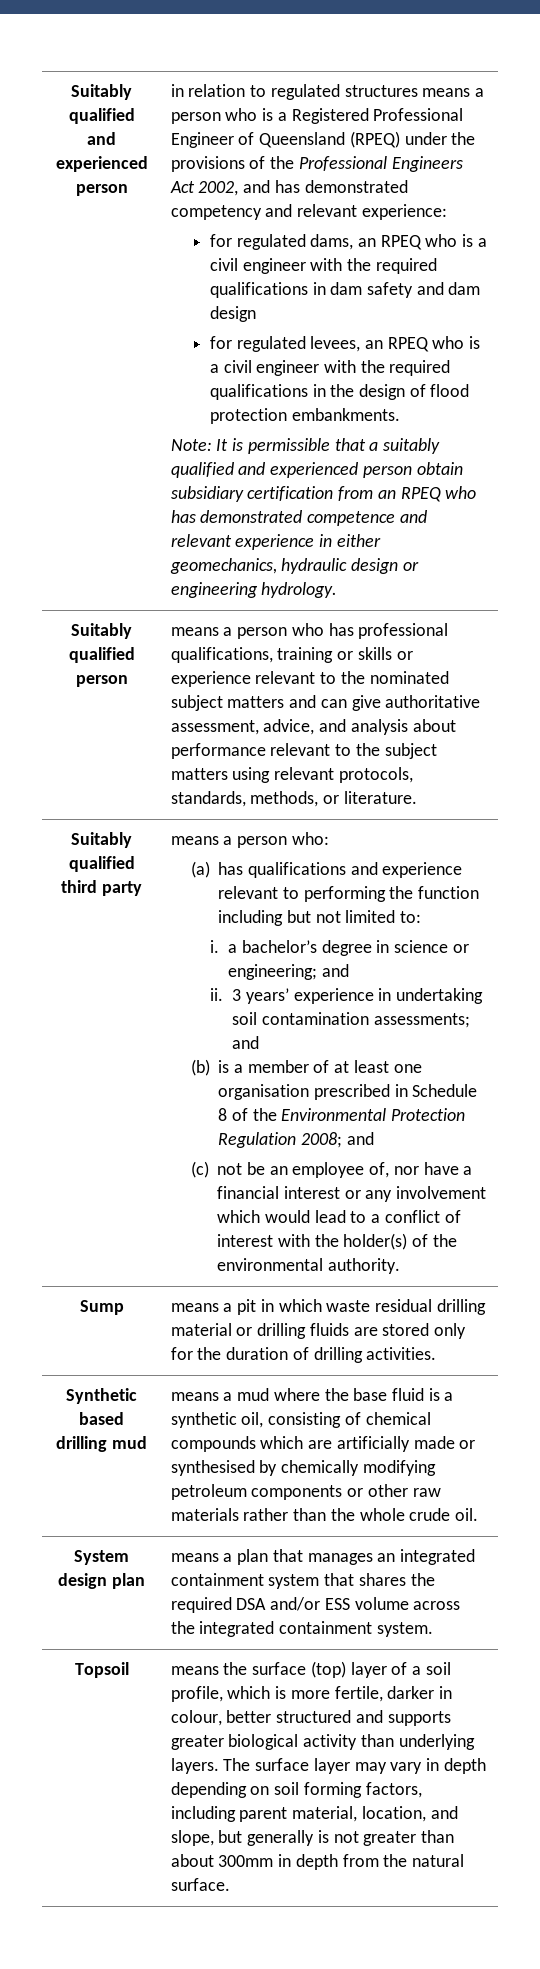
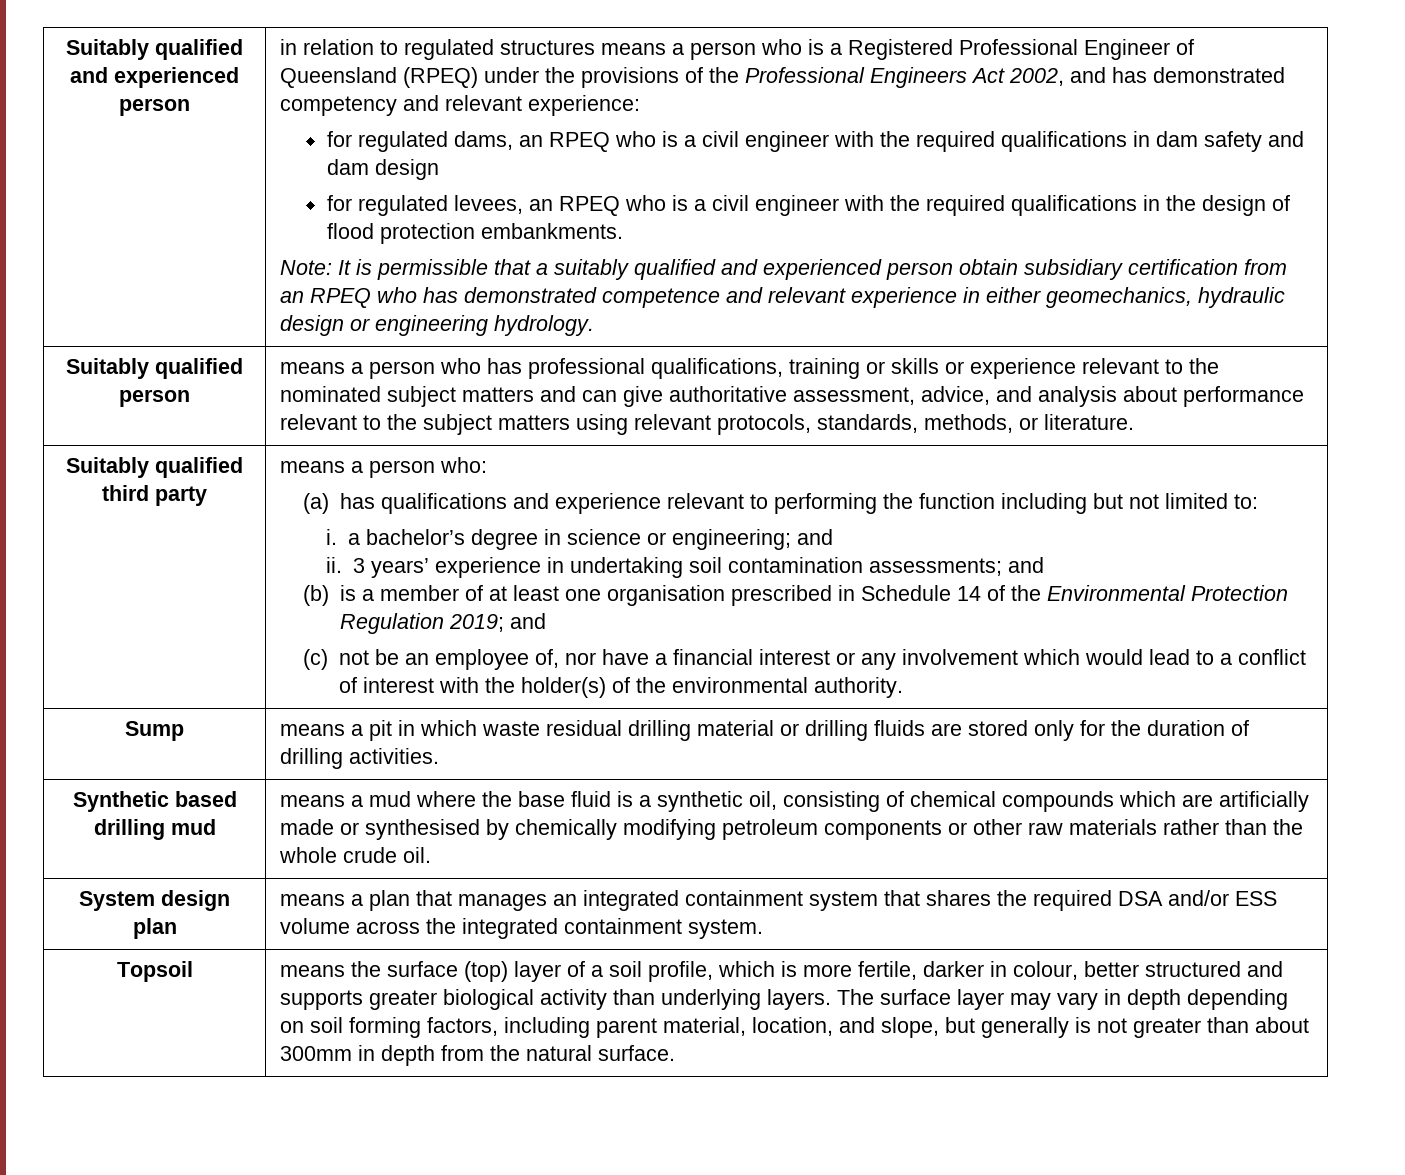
- (b) is a member of at least one organisation prescribed in Schedule 8 of the Environmental Protection Regulation 2008; and
+ (b) is a member of at least one organisation prescribed in Schedule 14 of the Environmental Protection Regulation 2019; and

